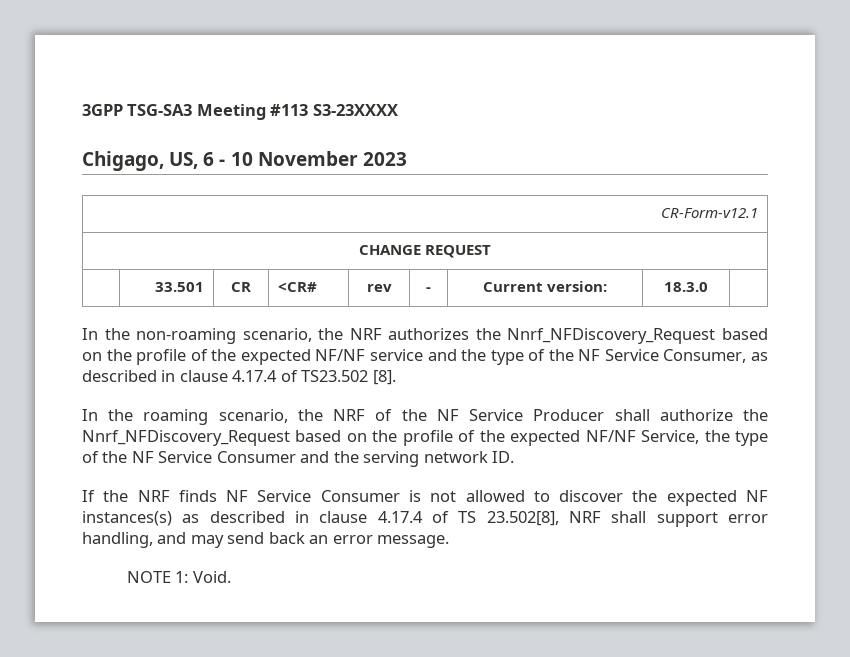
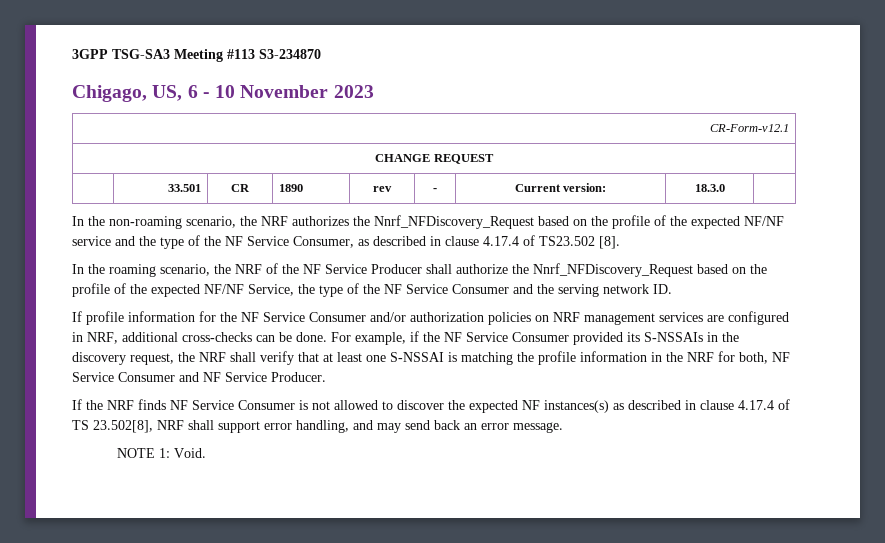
- 3GPP TSG-SA3 Meeting #113 S3-23XXXX
+ 3GPP TSG-SA3 Meeting #113 S3-234870
- | 33.501 | CR | <CR# | rev | - | Current version: | 18.3.0 |
+ | 33.501 | CR | 1890 | rev | - | Current version: | 18.3.0 |
+ If profile information for the NF Service Consumer and/or authorization policies on NRF management services are configured in NRF, additional cross-checks can be done. For example, if the NF Service Consumer provided its S-NSSAIs in the discovery request, the NRF shall verify that at least one S-NSSAI is matching the profile information in the NRF for both, NF Service Consumer and NF Service Producer.

